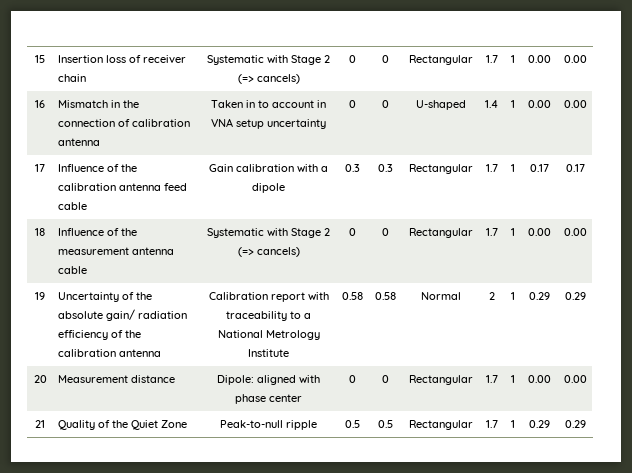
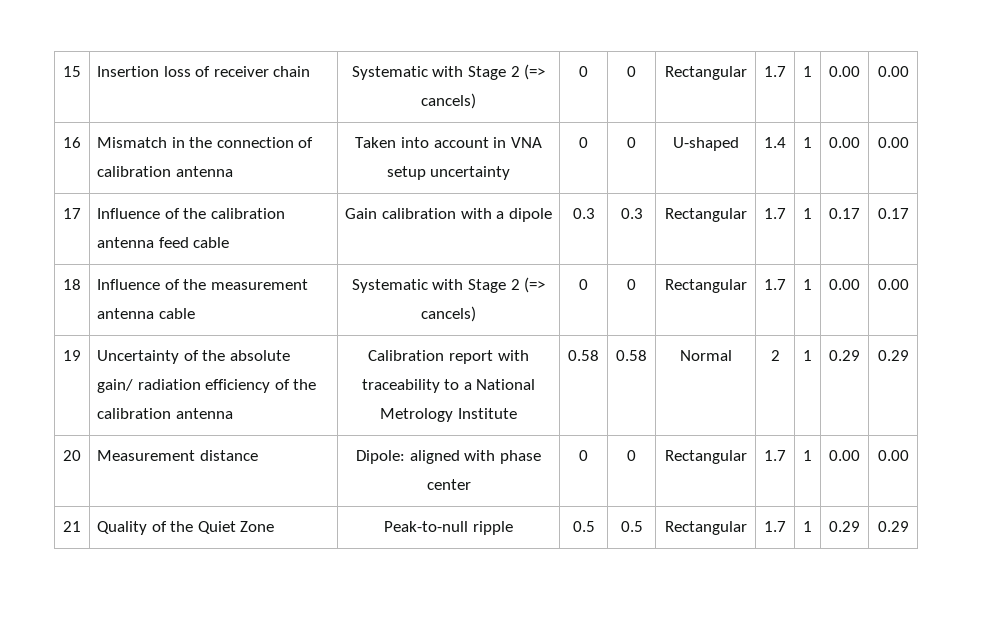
- 16 | Mismatch in the connection of calibration antenna | Taken in to account in VNA setup uncertainty | 0 | 0 | U-shaped | 1.4 | 1 | 0.00 | 0.00
+ 16 | Mismatch in the connection of calibration antenna | Taken into account in VNA setup uncertainty | 0 | 0 | U-shaped | 1.4 | 1 | 0.00 | 0.00

